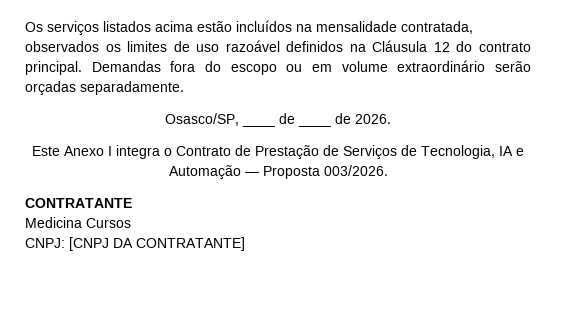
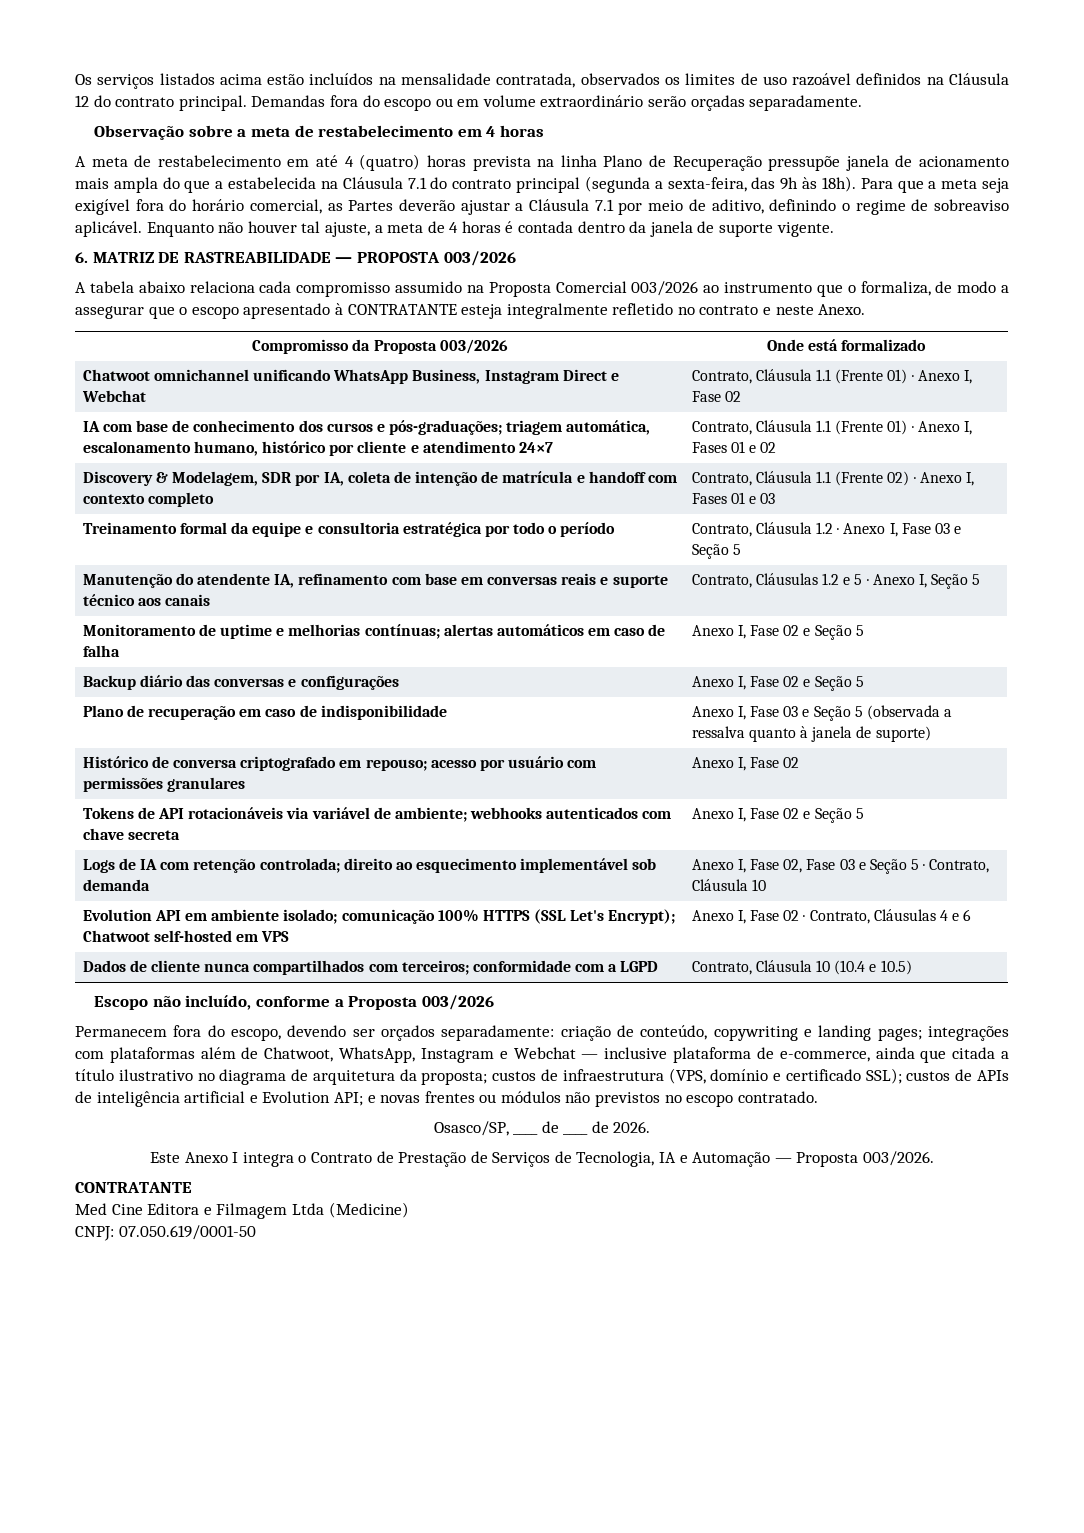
+ Observação sobre a meta de restabelecimento em 4 horas
+ A meta de restabelecimento em até 4 (quatro) horas prevista na linha Plano de Recuperação pressupõe janela de acionamento mais ampla do que a estabelecida na Cláusula 7.1 do contrato principal (segunda a sexta-feira, das 9h às 18h). Para que a meta seja exigível fora do horário comercial, as Partes deverão ajustar a Cláusula 7.1 por meio de aditivo, definindo o regime de sobreaviso aplicável. Enquanto não houver tal ajuste, a meta de 4 horas é contada dentro da janela de suporte vigente.
+ 6. MATRIZ DE RASTREABILIDADE — PROPOSTA 003/2026
+ A tabela abaixo relaciona cada compromisso assumido na Proposta Comercial 003/2026 ao instrumento que o formaliza, de modo a assegurar que o escopo apresentado à CONTRATANTE esteja integralmente refletido no contrato e neste Anexo.
+ Compromisso da Proposta 003/2026 | Onde está formalizado
+ Chatwoot omnichannel unificando WhatsApp Business, Instagram Direct e Webchat | Contrato, Cláusula 1.1 (Frente 01) · Anexo I, Fase 02
+ IA com base de conhecimento dos cursos e pós-graduações; triagem automática, escalonamento humano, histórico por cliente e atendimento 24×7 | Contrato, Cláusula 1.1 (Frente 01) · Anexo I, Fases 01 e 02
+ Discovery & Modelagem, SDR por IA, coleta de intenção de matrícula e handoff com contexto completo | Contrato, Cláusula 1.1 (Frente 02) · Anexo I, Fases 01 e 03
+ Treinamento formal da equipe e consultoria estratégica por todo o período | Contrato, Cláusula 1.2 · Anexo I, Fase 03 e Seção 5
+ Manutenção do atendente IA, refinamento com base em conversas reais e suporte técnico aos canais | Contrato, Cláusulas 1.2 e 5 · Anexo I, Seção 5
+ Monitoramento de uptime e melhorias contínuas; alertas automáticos em caso de falha | Anexo I, Fase 02 e Seção 5
+ Backup diário das conversas e configurações | Anexo I, Fase 02 e Seção 5
+ Plano de recuperação em caso de indisponibilidade | Anexo I, Fase 03 e Seção 5 (observada a ressalva quanto à janela de suporte)
+ Histórico de conversa criptografado em repouso; acesso por usuário com permissões granulares | Anexo I, Fase 02
+ Tokens de API rotacionáveis via variável de ambiente; webhooks autenticados com chave secreta | Anexo I, Fase 02 e Seção 5
+ Logs de IA com retenção controlada; direito ao esquecimento implementável sob demanda | Anexo I, Fase 02, Fase 03 e Seção 5 · Contrato, Cláusula 10
+ Evolution API em ambiente isolado; comunicação 100% HTTPS (SSL Let's Encrypt); Chatwoot self-hosted em VPS | Anexo I, Fase 02 · Contrato, Cláusulas 4 e 6
+ Dados de cliente nunca compartilhados com terceiros; conformidade com a LGPD | Contrato, Cláusula 10 (10.4 e 10.5)
+ Escopo não incluído, conforme a Proposta 003/2026
+ Permanecem fora do escopo, devendo ser orçados separadamente: criação de conteúdo, copywriting e landing pages; integrações com plataformas além de Chatwoot, WhatsApp, Instagram e Webchat — inclusive plataforma de e-commerce, ainda que citada a título ilustrativo no diagrama de arquitetura da proposta; custos de infraestrutura (VPS, domínio e certificado SSL); custos de APIs de inteligência artificial e Evolution API; e novas frentes ou módulos não previstos no escopo contratado.
- Medicina Cursos
- CNPJ: [CNPJ DA CONTRATANTE]
+ Med Cine Editora e Filmagem Ltda (Medicine)
+ CNPJ: 07.050.619/0001-50

